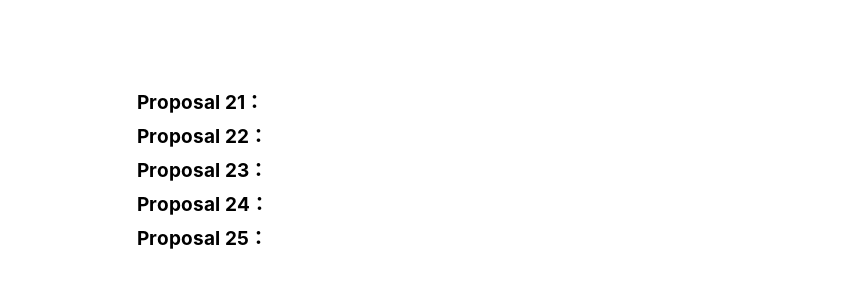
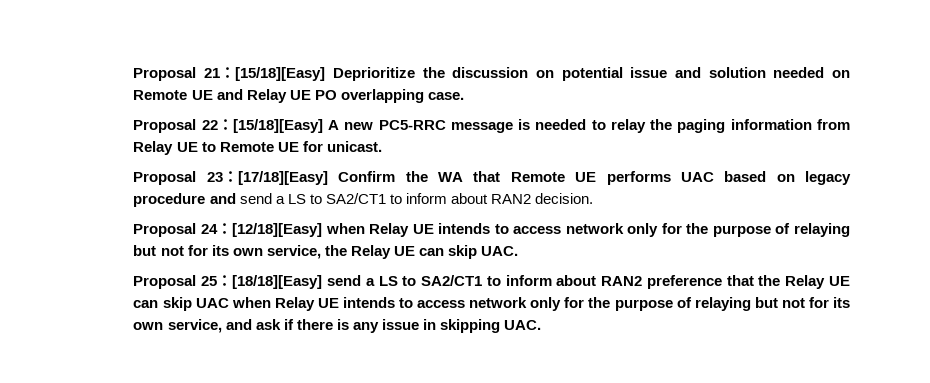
- Proposal 21：
- Proposal 22：
- Proposal 23：
- Proposal 24：
- Proposal 25：
+ Proposal 21：[15/18][Easy] Deprioritize the discussion on potential issue and solution needed on Remote UE and Relay UE PO overlapping case.
+ Proposal 22：[15/18][Easy] A new PC5-RRC message is needed to relay the paging information from Relay UE to Remote UE for unicast.
+ Proposal 23：[17/18][Easy] Confirm the WA that Remote UE performs UAC based on legacy procedure and send a LS to SA2/CT1 to inform about RAN2 decision.
+ Proposal 24：[12/18][Easy] when Relay UE intends to access network only for the purpose of relaying but not for its own service, the Relay UE can skip UAC.
+ Proposal 25：[18/18][Easy] send a LS to SA2/CT1 to inform about RAN2 preference that the Relay UE can skip UAC when Relay UE intends to access network only for the purpose of relaying but not for its own service, and ask if there is any issue in skipping UAC.

